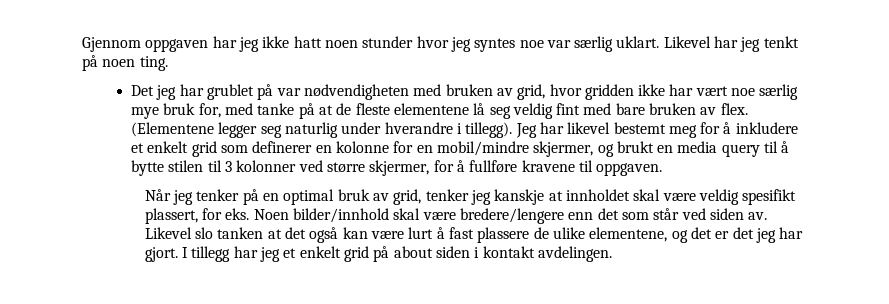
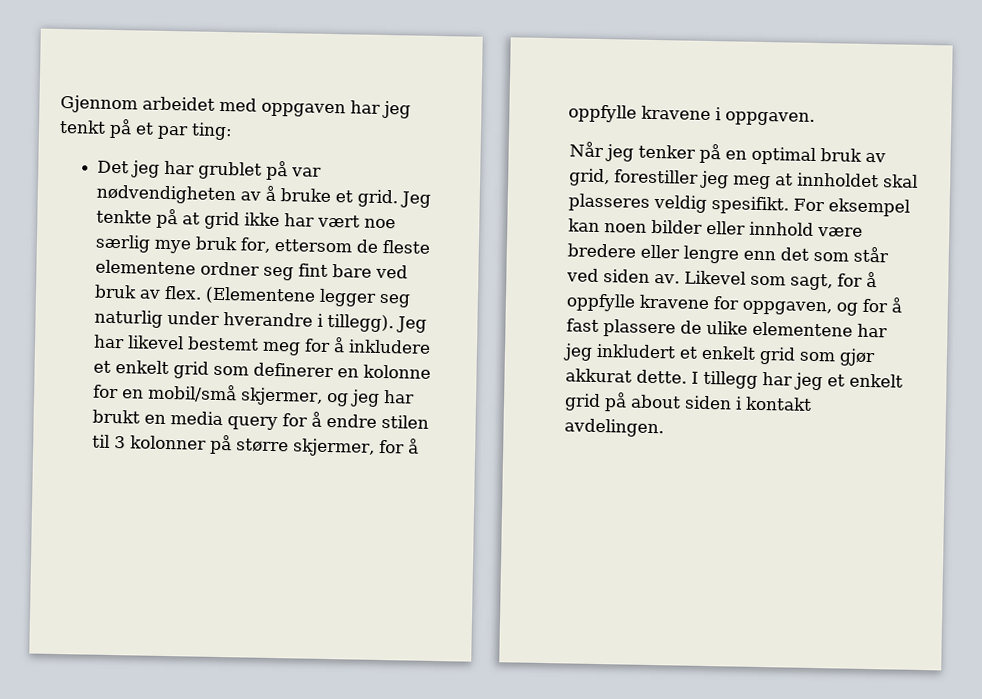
- Gjennom oppgaven har jeg ikke hatt noen stunder hvor jeg syntes noe var særlig uklart. Likevel har jeg tenkt på noen ting.
+ Gjennom arbeidet med oppgaven har jeg tenkt på et par ting:
- Det jeg har grublet på var nødvendigheten med bruken av grid, hvor gridden ikke har vært noe særlig mye bruk for, med tanke på at de fleste elementene lå seg veldig fint med bare bruken av flex.
+ Det jeg har grublet på var nødvendigheten av å bruke et grid. Jeg tenkte på at grid ikke har vært noe særlig mye bruk for, ettersom de fleste elementene ordner seg fint bare ved bruk av flex.
- Jeg har likevel bestemt meg for å inkludere et enkelt grid som definerer en kolonne for en mobil/mindre skjermer, og brukt en media query til å bytte stilen til 3 kolonner ved større skjermer, for å fullføre kravene til oppgaven.
+ Jeg har likevel bestemt meg for å inkludere et enkelt grid som definerer en kolonne for en mobil/små skjermer, og jeg har brukt en media query for å endre stilen til 3 kolonner på større skjermer, for å oppfylle kravene i oppgaven.
- Når jeg tenker på en optimal bruk av grid, tenker jeg kanskje at innholdet skal være veldig spesifikt plassert, for eks. Noen bilder/innhold skal være bredere/lengere enn det som står ved siden av.
+ Når jeg tenker på en optimal bruk av grid, forestiller jeg meg at innholdet skal plasseres veldig spesifikt. For eksempel kan noen bilder eller innhold være bredere eller lengre enn det som står ved siden av.
- Likevel slo tanken at det også kan være lurt å fast plassere de ulike elementene, og det er det jeg har gjort.
+ Likevel som sagt, for å oppfylle kravene for oppgaven, og for å fast plassere de ulike elementene har jeg inkludert et enkelt grid som gjør akkurat dette.

